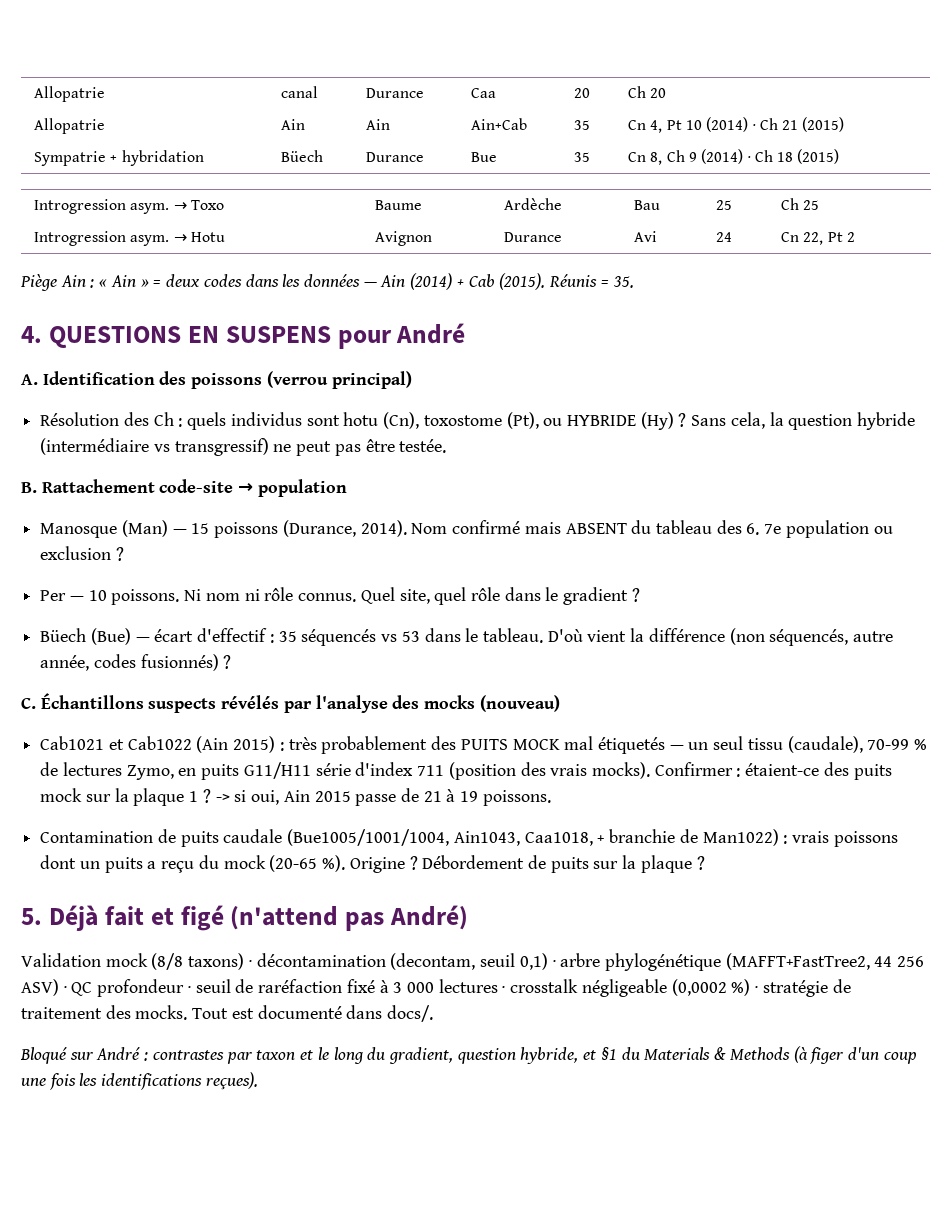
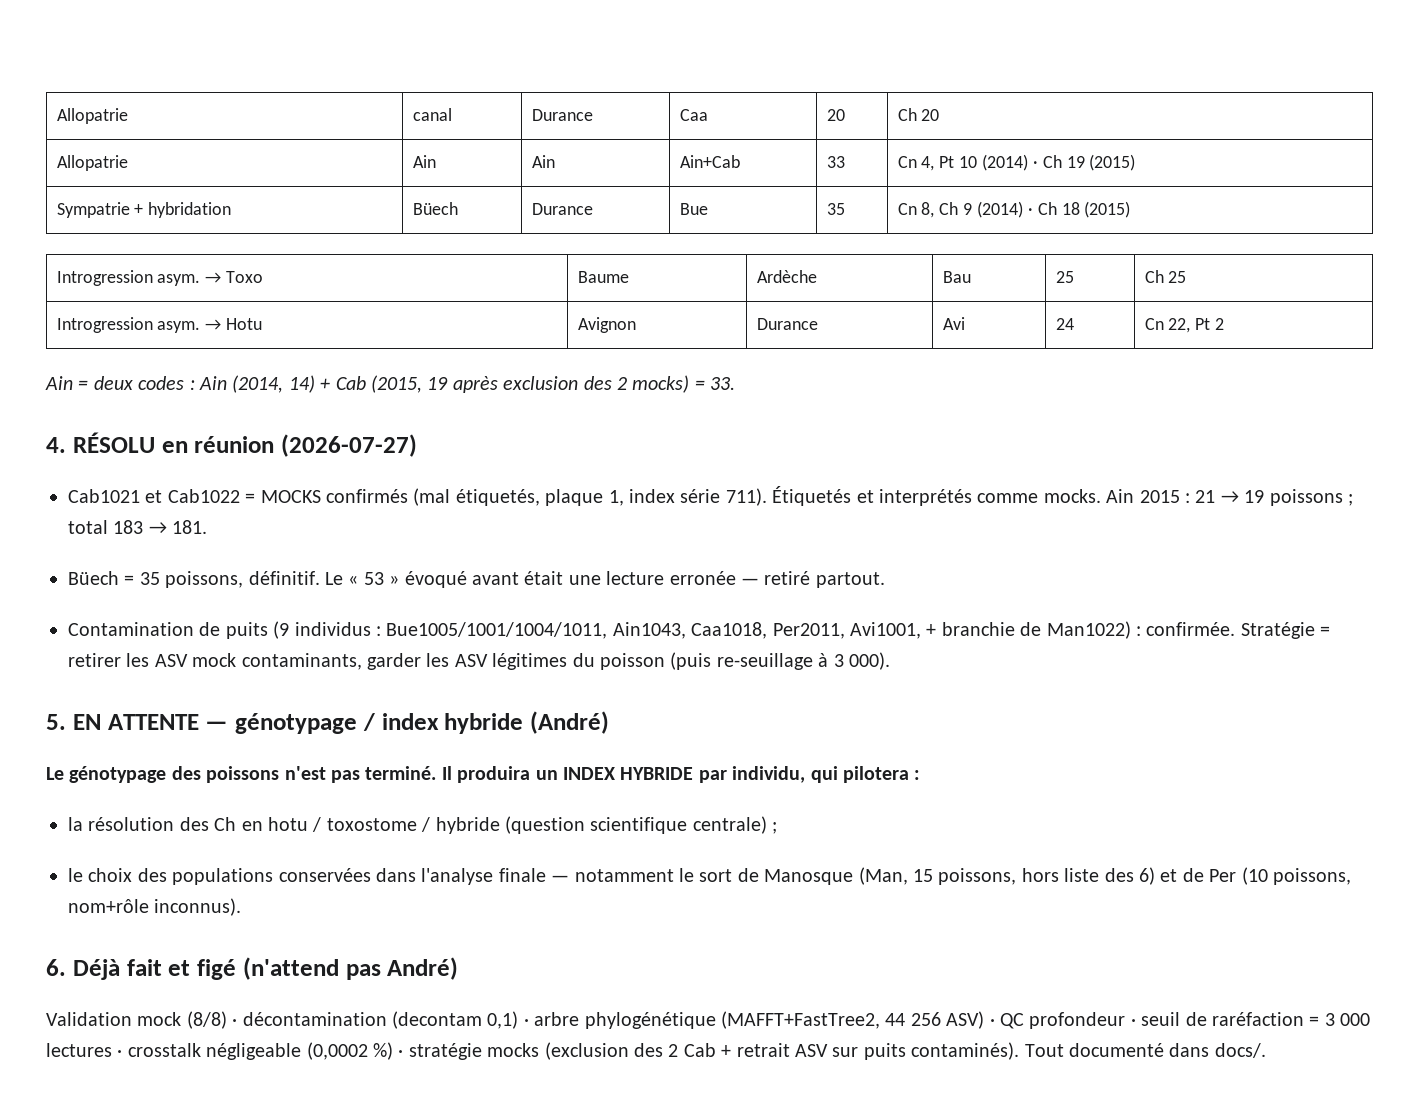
- Allopatrie | Ain | Ain | Ain+Cab | 35 | Cn 4, Pt 10 (2014) · Ch 21 (2015)
+ Allopatrie | Ain | Ain | Ain+Cab | 33 | Cn 4, Pt 10 (2014) · Ch 19 (2015)
- Piège Ain : « Ain » = deux codes dans les données — Ain (2014) + Cab (2015). Réunis = 35.
- 4. QUESTIONS EN SUSPENS pour André
- A. Identification des poissons (verrou principal)
- Résolution des Ch : quels individus sont hotu (Cn), toxostome (Pt), ou HYBRIDE (Hy) ? Sans cela, la question hybride (intermédiaire vs transgressif) ne peut pas être testée.
- B. Rattachement code-site → population
- Manosque (Man) — 15 poissons (Durance, 2014). Nom confirmé mais ABSENT du tableau des 6. 7e population ou exclusion ?
- Per — 10 poissons. Ni nom ni rôle connus. Quel site, quel rôle dans le gradient ?
- Büech (Bue) — écart d'effectif : 35 séquencés vs 53 dans le tableau. D'où vient la différence (non séquencés, autre année, codes fusionnés) ?
- C. Échantillons suspects révélés par l'analyse des mocks (nouveau)
- Cab1021 et Cab1022 (Ain 2015) : très probablement des PUITS MOCK mal étiquetés — un seul tissu (caudale), 70-99 % de lectures Zymo, en puits G11/H11 série d'index 711 (position des vrais mocks). Confirmer : étaient-ce des puits mock sur la plaque 1 ? -> si oui, Ain 2015 passe de 21 à 19 poissons.
- Contamination de puits caudale (Bue1005/1001/1004, Ain1043, Caa1018, + branchie de Man1022) : vrais poissons dont un puits a reçu du mock (20-65 %). Origine ? Débordement de puits sur la plaque ?
- 5. Déjà fait et figé (n'attend pas André)
+ Ain = deux codes : Ain (2014, 14) + Cab (2015, 19 après exclusion des 2 mocks) = 33.
+ 4. RÉSOLU en réunion (2026-07-27)
+ Cab1021 et Cab1022 = MOCKS confirmés (mal étiquetés, plaque 1, index série 711). Étiquetés et interprétés comme mocks. Ain 2015 : 21 → 19 poissons ; total 183 → 181.
+ Büech = 35 poissons, définitif. Le « 53 » évoqué avant était une lecture erronée — retiré partout.
+ Contamination de puits (9 individus : Bue1005/1001/1004/1011, Ain1043, Caa1018, Per2011, Avi1001, + branchie de Man1022) : confirmée. Stratégie = retirer les ASV mock contaminants, garder les ASV légitimes du poisson (puis re-seuillage à 3 000).
+ 5. EN ATTENTE — génotypage / index hybride (André)
+ Le génotypage des poissons n'est pas terminé. Il produira un INDEX HYBRIDE par individu, qui pilotera :
+ la résolution des Ch en hotu / toxostome / hybride (question scientifique centrale) ;
+ le choix des populations conservées dans l'analyse finale — notamment le sort de Manosque (Man, 15 poissons, hors liste des 6) et de Per (10 poissons, nom+rôle inconnus).
+ 6. Déjà fait et figé (n'attend pas André)
- Validation mock (8/8 taxons) · décontamination (decontam, seuil 0,1) · arbre phylogénétique (MAFFT+FastTree2, 44 256 ASV) · QC profondeur · seuil de raréfaction fixé à 3 000 lectures · crosstalk négligeable (0,0002 %) · stratégie de traitement des mocks. Tout est documenté dans docs/.
- Bloqué sur André : contrastes par taxon et le long du gradient, question hybride, et §1 du Materials & Methods (à figer d'un coup une fois les identifications reçues).
+ Validation mock (8/8) · décontamination (decontam 0,1) · arbre phylogénétique (MAFFT+FastTree2, 44 256 ASV) · QC profondeur · seuil de raréfaction = 3 000 lectures · crosstalk négligeable (0,0002 %) · stratégie mocks (exclusion des 2 Cab + retrait ASV sur puits contaminés). Tout documenté dans docs/.

